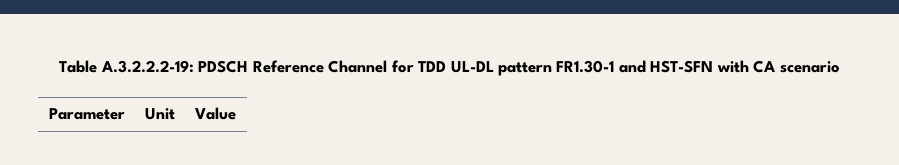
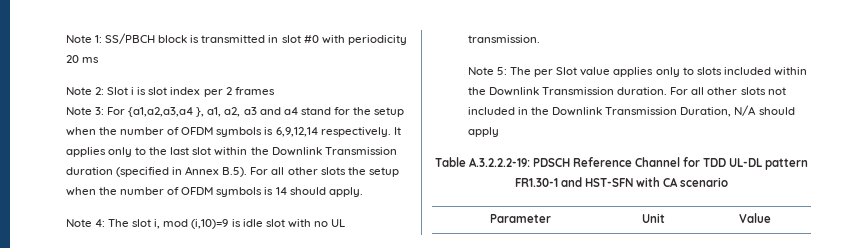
+ Note 1: SS/PBCH block is transmitted in slot #0 with periodicity 20 ms
+ Note 2: Slot i is slot index per 2 frames
+ Note 3: For {a1,a2,a3,a4 }, a1, a2, a3 and a4 stand for the setup when the number of OFDM symbols is 6,9,12,14 respectively. It applies only to the last slot within the Downlink Transmission duration (specified in Annex B.5). For all other slots the setup when the number of OFDM symbols is 14 should apply.
+ Note 4: The slot i, mod (i,10)=9 is idle slot with no UL transmission.
+ Note 5: The per Slot value applies only to slots included within the Downlink Transmission duration. For all other slots not included in the Downlink Transmission Duration, N/A should apply

